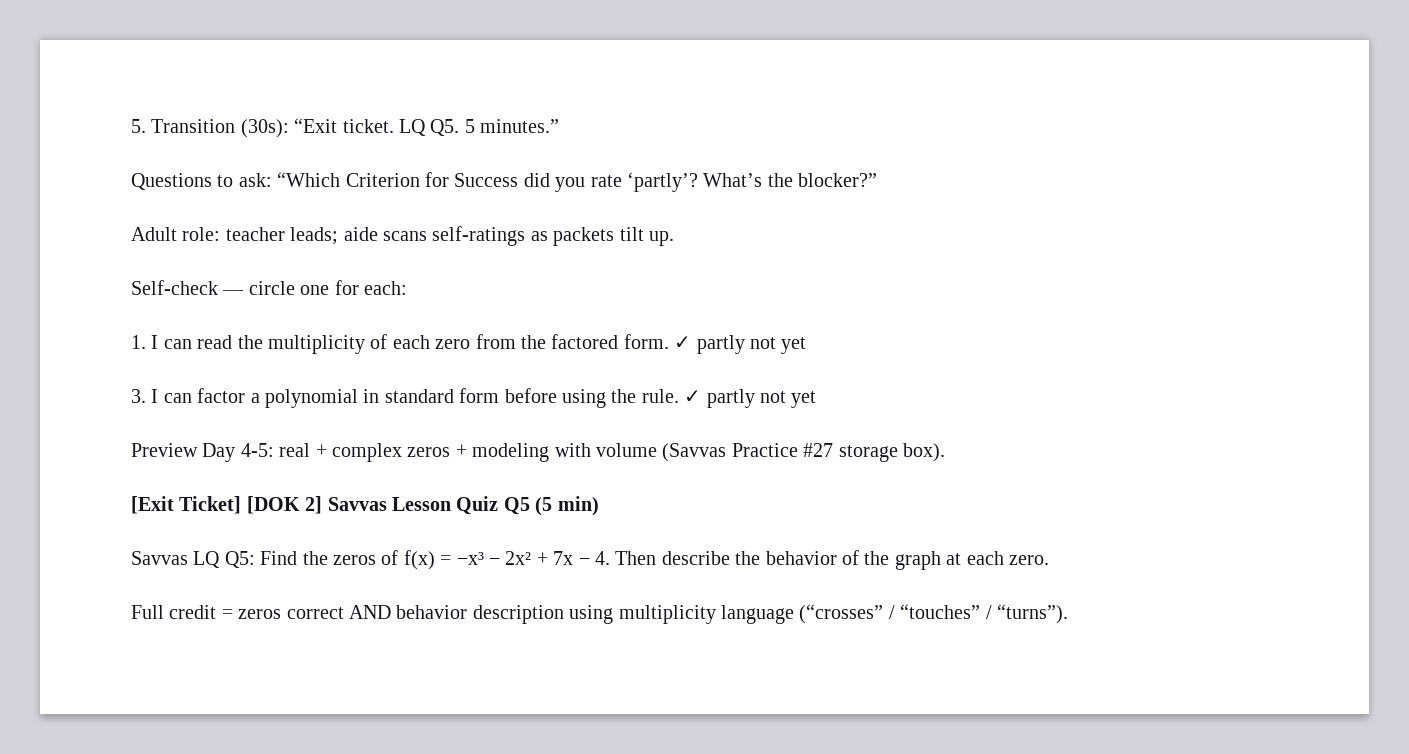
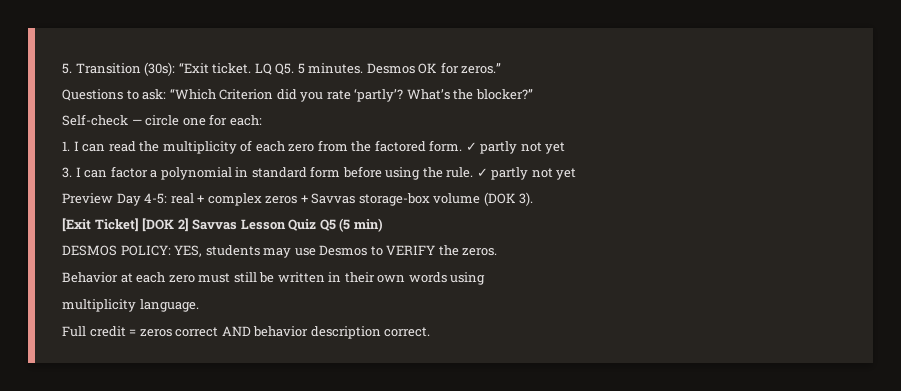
- LQ Q5. 5 minutes.”
+ LQ Q5. 5 minutes. Desmos OK for zeros.”
- Questions to ask: “Which Criterion for Success did you rate ‘partly’?
+ Questions to ask: “Which Criterion did you rate ‘partly’?
- Adult role: teacher leads; aide scans self-ratings as packets tilt up.
- Preview Day 4-5: real + complex zeros + modeling with volume (Savvas Practice #27 storage box).
+ Preview Day 4-5: real + complex zeros + Savvas storage-box volume (DOK 3).
- Savvas LQ Q5: Find the zeros of f(x) = −x³ − 2x² + 7x − 4. Then describe the behavior of the graph at each zero.
+ DESMOS POLICY: YES, students may use Desmos to VERIFY the zeros.
+ Behavior at each zero must still be written in their own words using
+ multiplicity language.
- Full credit = zeros correct AND behavior description using multiplicity language (“crosses” / “touches” / “turns”).
+ Full credit = zeros correct AND behavior description correct.

